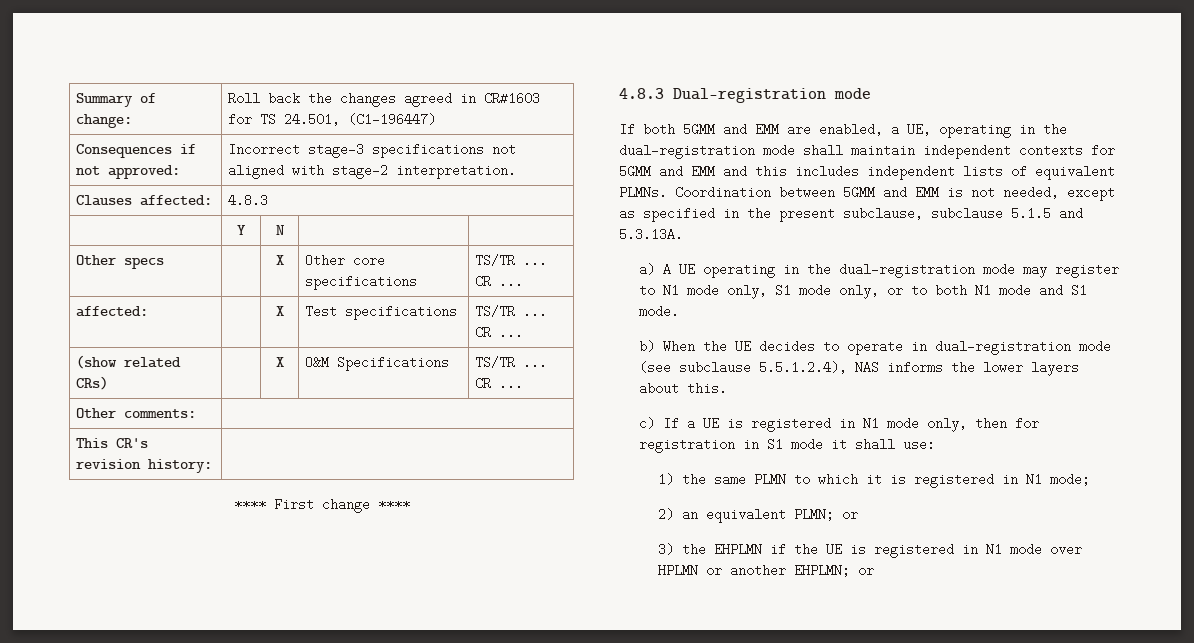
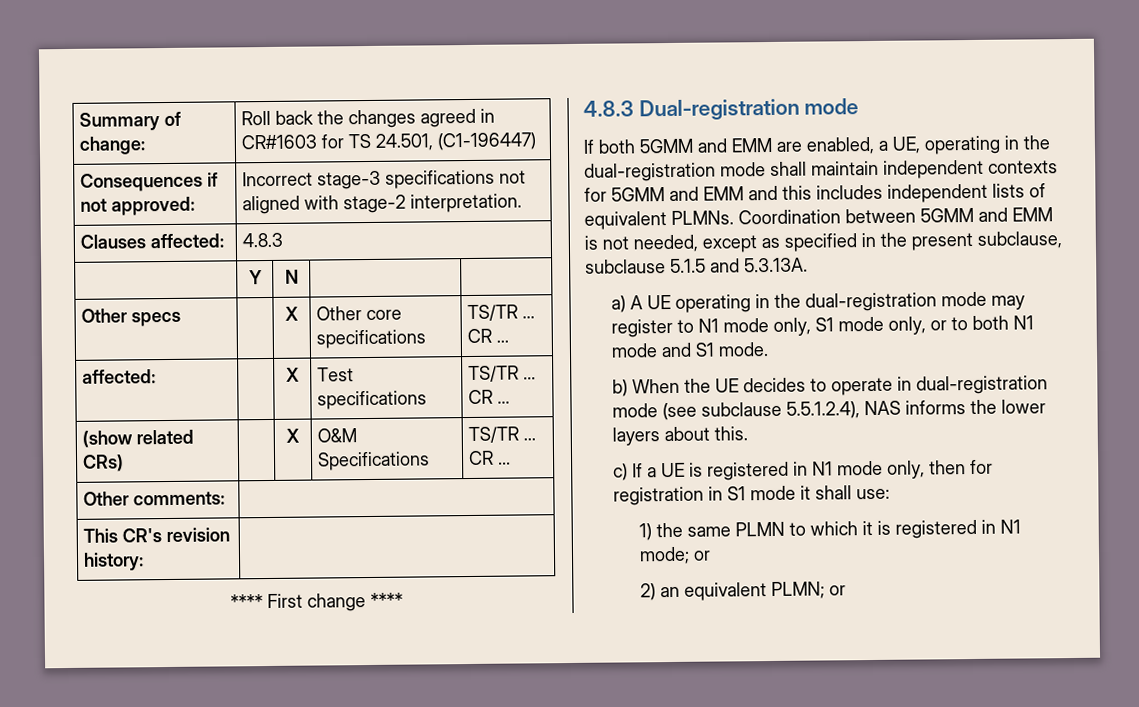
- 1) the same PLMN to which it is registered in N1 mode;
+ 1) the same PLMN to which it is registered in N1 mode; or
- 3) the EHPLMN if the UE is registered in N1 mode over HPLMN or another EHPLMN; or

